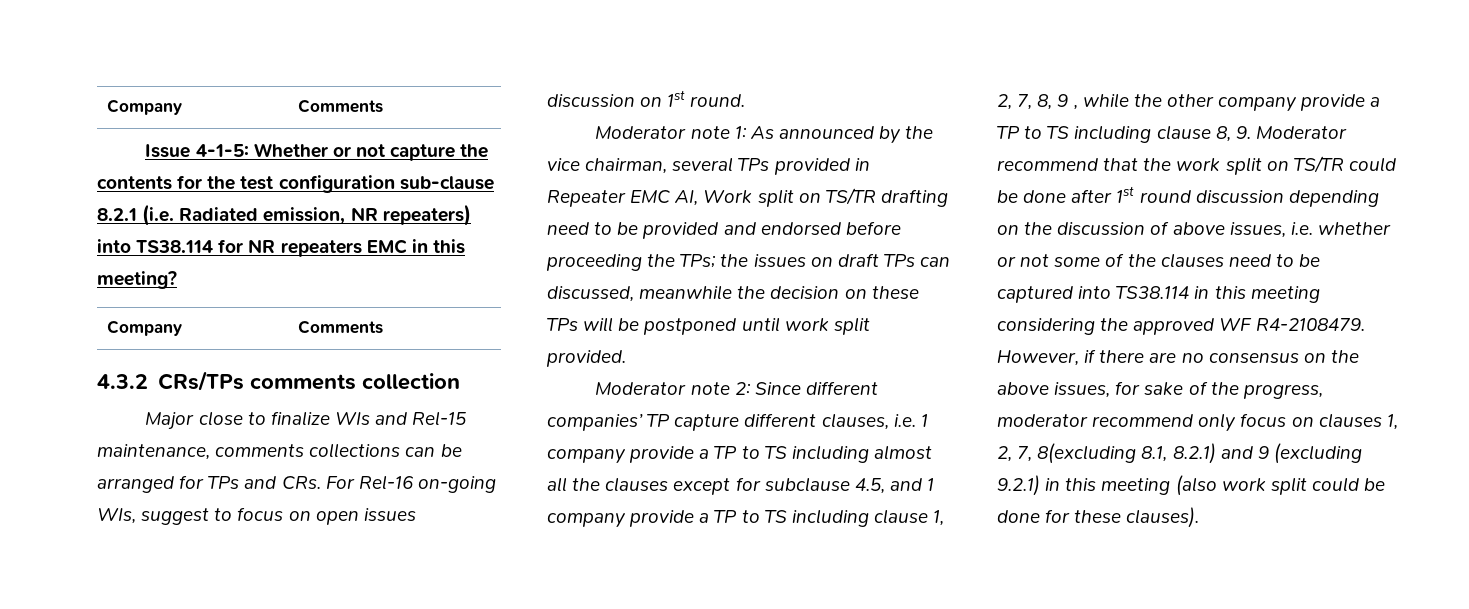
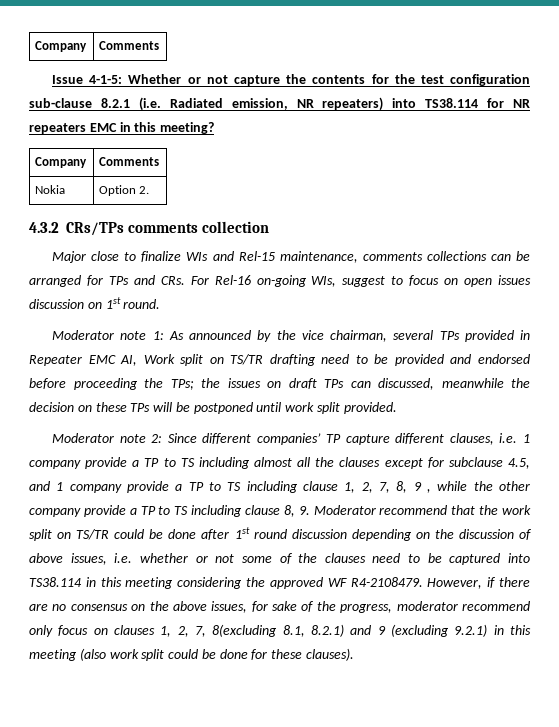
+ Nokia | Option 2.

